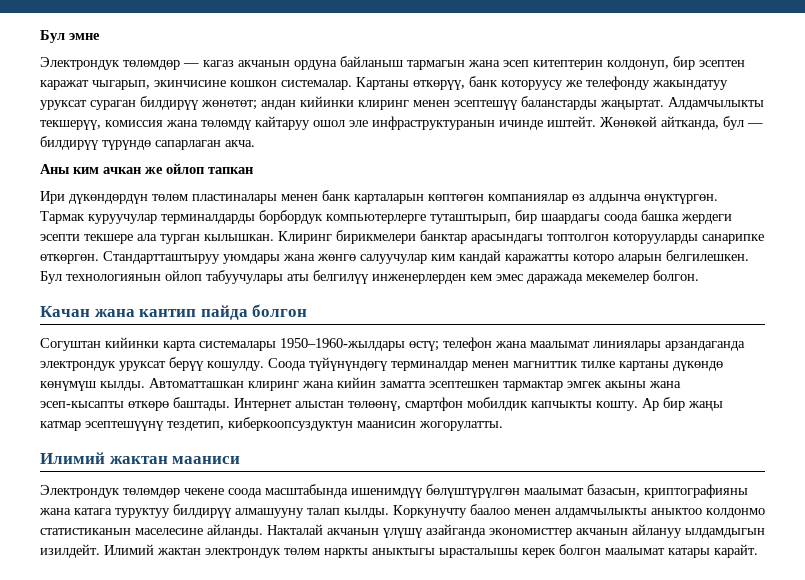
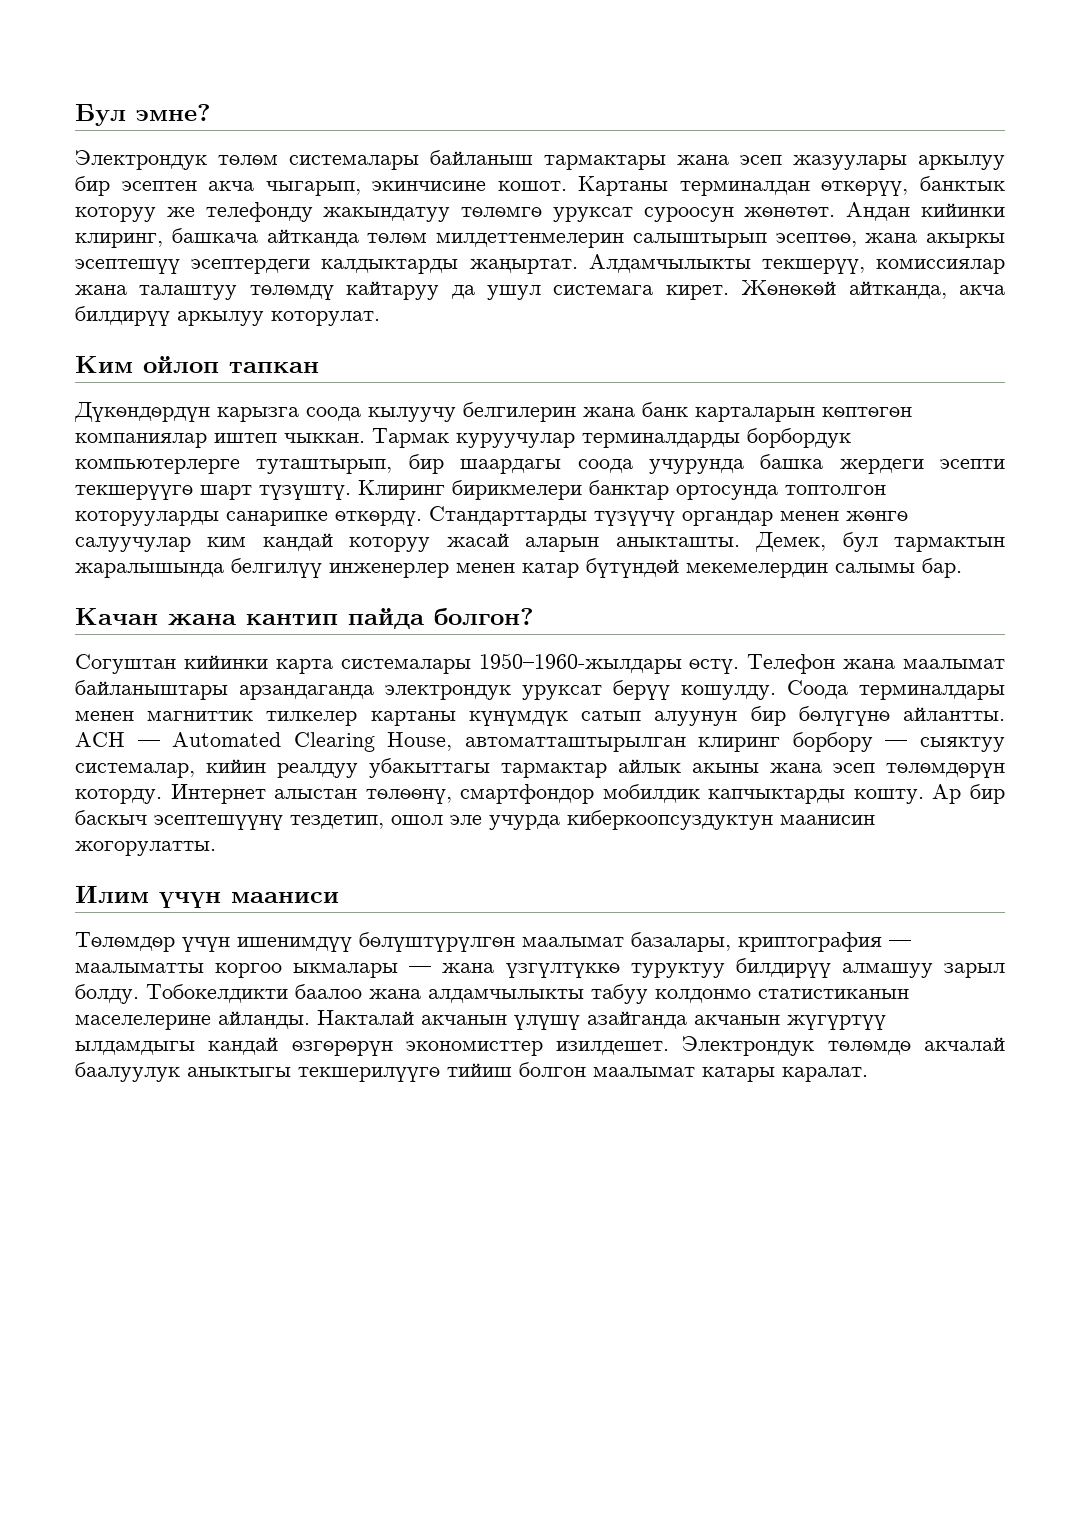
- Бул эмне
- Электрондук төлөмдөр — кагаз акчанын ордуна байланыш тармагын жана эсеп китептерин колдонуп, бир эсептен каражат чыгарып, экинчисине кошкон системалар. Картаны өткөрүү, банк которуусу же телефонду жакындатуу уруксат сураган билдирүү жөнөтөт; андан кийинки клиринг менен эсептешүү баланстарды жаңыртат. Алдамчылыкты текшерүү, комиссия жана төлөмдү кайтаруу ошол эле инфраструктуранын ичинде иштейт. Жөнөкөй айтканда, бул — билдирүү түрүндө сапарлаган акча.
- Аны ким ачкан же ойлоп тапкан
- Ири дүкөндөрдүн төлөм пластиналары менен банк карталарын көптөгөн компаниялар өз алдынча өнүктүргөн.
+ Бул эмне?
+ Электрондук төлөм системалары байланыш тармактары жана эсеп жазуулары аркылуу бир эсептен акча чыгарып, экинчисине кошот. Картаны терминалдан өткөрүү, банктык которуу же телефонду жакындатуу төлөмгө уруксат суроосун жөнөтөт. Андан кийинки клиринг, башкача айтканда төлөм милдеттенмелерин салыштырып эсептөө, жана акыркы эсептешүү эсептердеги калдыктарды жаңыртат. Алдамчылыкты текшерүү, комиссиялар жана талаштуу төлөмдү кайтаруу да ушул системага кирет. Жөнөкөй айтканда, акча билдирүү аркылуу которулат.
+ Ким ойлоп тапкан
+ Дүкөндөрдүн карызга соода кылуучу белгилерин жана банк карталарын көптөгөн компаниялар иштеп чыккан.
- Тармак куруучулар терминалдарды борбордук компьютерлерге туташтырып, бир шаардагы соода башка жердеги эсепти текшере ала турган кылышкан.
+ Тармак куруучулар терминалдарды борбордук компьютерлерге туташтырып, бир шаардагы соода учурунда башка жердеги эсепти текшерүүгө шарт түзүштү.
- Клиринг бирикмелери банктар арасындагы топтолгон которууларды санарипке өткөргөн. Стандартташтыруу уюмдары жана жөнгө салуучулар ким кандай каражатты которо аларын белгилешкен. Бул технологиянын ойлоп табуучулары аты белгилүү инженерлерден кем эмес даражада мекемелер болгон.
+ Клиринг бирикмелери банктар ортосунда топтолгон которууларды санарипке өткөрдү. Стандарттарды түзүүчү органдар менен жөнгө салуучулар ким кандай которуу жасай аларын аныкташты. Демек, бул тармактын жаралышында белгилүү инженерлер менен катар бүтүндөй мекемелердин салымы бар.
- Качан жана кантип пайда болгон
+ Качан жана кантип пайда болгон?
- Согуштан кийинки карта системалары 1950–1960-жылдары өстү; телефон жана маалымат линиялары арзандаганда электрондук уруксат берүү кошулду.
+ Согуштан кийинки карта системалары 1950–1960-жылдары өстү. Телефон жана маалымат байланыштары арзандаганда электрондук уруксат берүү кошулду.
- Соода түйүнүндөгү терминалдар менен магниттик тилке картаны дүкөндө көнүмүш кылды. Автоматташкан клиринг жана кийин заматта эсептешкен тармактар эмгек акыны жана эсеп-кысапты өткөрө баштады. Интернет алыстан төлөөнү, смартфон мобилдик капчыкты кошту. Ар бир жаңы катмар эсептешүүнү тездетип, киберкоопсуздуктун маанисин жогорулатты.
+ Соода терминалдары менен магниттик тилкелер картаны күнүмдүк сатып алуунун бир бөлүгүнө айлантты. ACH — Automated Clearing House, автоматташтырылган клиринг борбору — сыяктуу системалар, кийин реалдуу убакыттагы тармактар айлык акыны жана эсеп төлөмдөрүн которду. Интернет алыстан төлөөнү, смартфондор мобилдик капчыктарды кошту. Ар бир баскыч эсептешүүнү тездетип, ошол эле учурда киберкоопсуздуктун маанисин жогорулатты.
- Илимий жактан мааниси
+ Илим үчүн мааниси
- Электрондук төлөмдөр чекене соода масштабында ишенимдүү бөлүштүрүлгөн маалымат базасын, криптографияны жана катага туруктуу билдирүү алмашууну талап кылды. Коркунучту баалоо менен алдамчылыкты аныктоо колдонмо статистиканын маселесине айланды.
+ Төлөмдөр үчүн ишенимдүү бөлүштүрүлгөн маалымат базалары, криптография — маалыматты коргоо ыкмалары — жана үзгүлтүккө туруктуу билдирүү алмашуу зарыл болду. Тобокелдикти баалоо жана алдамчылыкты табуу колдонмо статистиканын маселелерине айланды.
- Накталай акчанын үлүшү азайганда экономисттер акчанын айлануу ылдамдыгын изилдейт. Илимий жактан электрондук төлөм наркты аныктыгы ырасталышы керек болгон маалымат катары карайт.
+ Накталай акчанын үлүшү азайганда акчанын жүгүртүү ылдамдыгы кандай өзгөрөрүн экономисттер изилдешет. Электрондук төлөмдө акчалай баалуулук аныктыгы текшерилүүгө тийиш болгон маалымат катары каралат.

